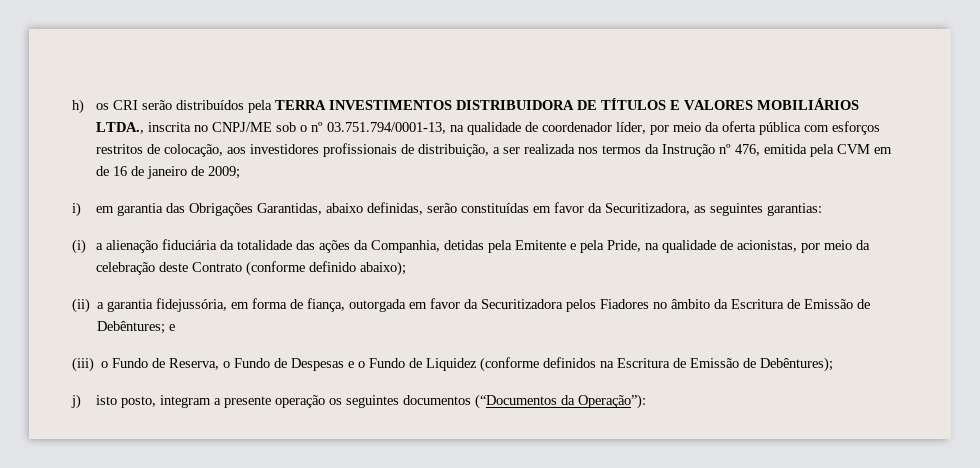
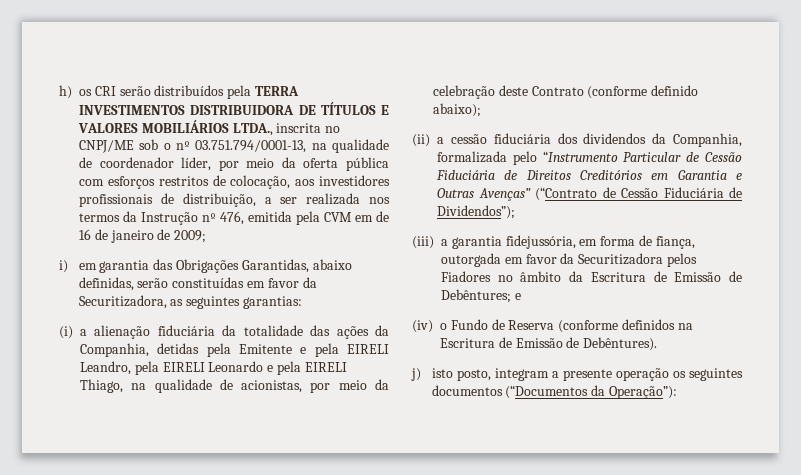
- (i) a alienação fiduciária da totalidade das ações da Companhia, detidas pela Emitente e pela Pride, na qualidade de acionistas, por meio da celebração deste Contrato (conforme definido abaixo);
+ (i) a alienação fiduciária da totalidade das ações da Companhia, detidas pela Emitente e pela EIRELI Leandro, pela EIRELI Leonardo e pela EIRELI Thiago, na qualidade de acionistas, por meio da celebração deste Contrato (conforme definido abaixo);
- (ii) a garantia fidejussória, em forma de fiança, outorgada em favor da Securitizadora pelos Fiadores no âmbito da Escritura de Emissão de Debêntures; e
+ (ii) a cessão fiduciária dos dividendos da Companhia, formalizada pelo “Instrumento Particular de Cessão Fiduciária de Direitos Creditórios em Garantia e Outras Avenças” (“Contrato de Cessão Fiduciária de Dividendos”);
+ (iii) a garantia fidejussória, em forma de fiança, outorgada em favor da Securitizadora pelos Fiadores no âmbito da Escritura de Emissão de Debêntures; e
- (iii) o Fundo de Reserva, o Fundo de Despesas e o Fundo de Liquidez (conforme definidos na Escritura de Emissão de Debêntures);
+ (iv) o Fundo de Reserva (conforme definidos na Escritura de Emissão de Debêntures).

